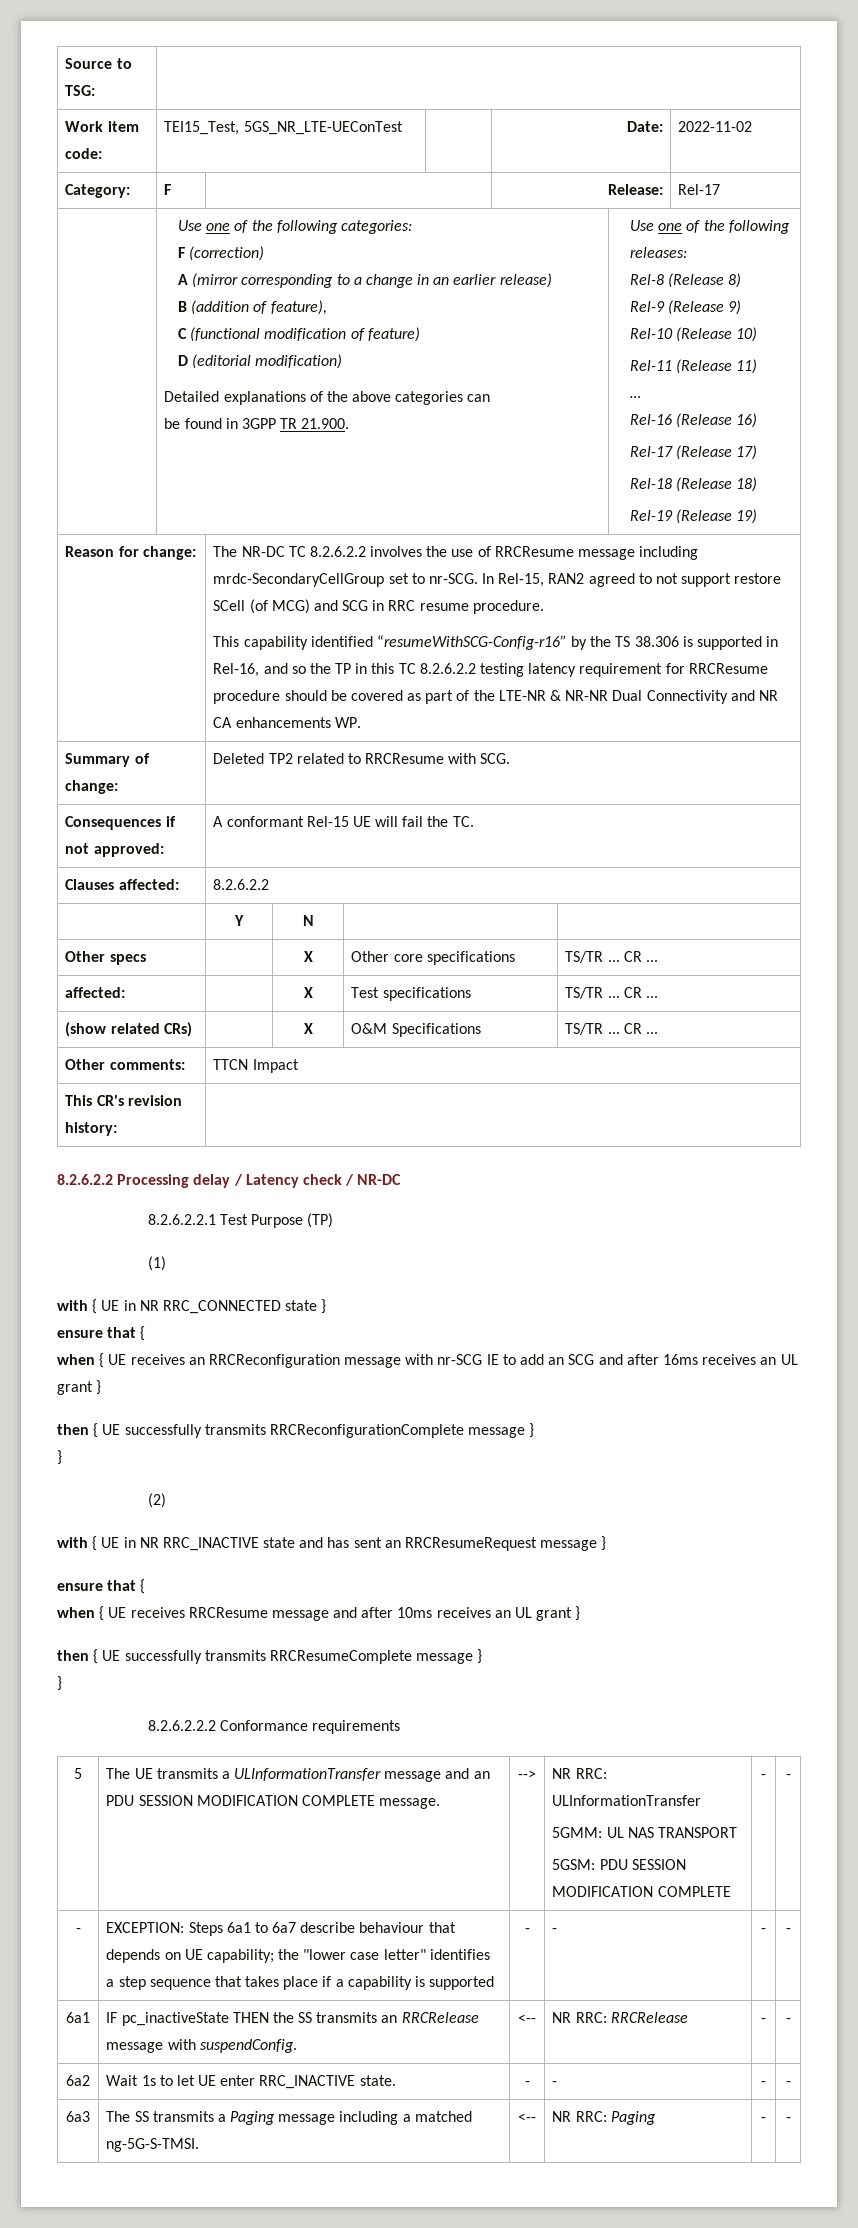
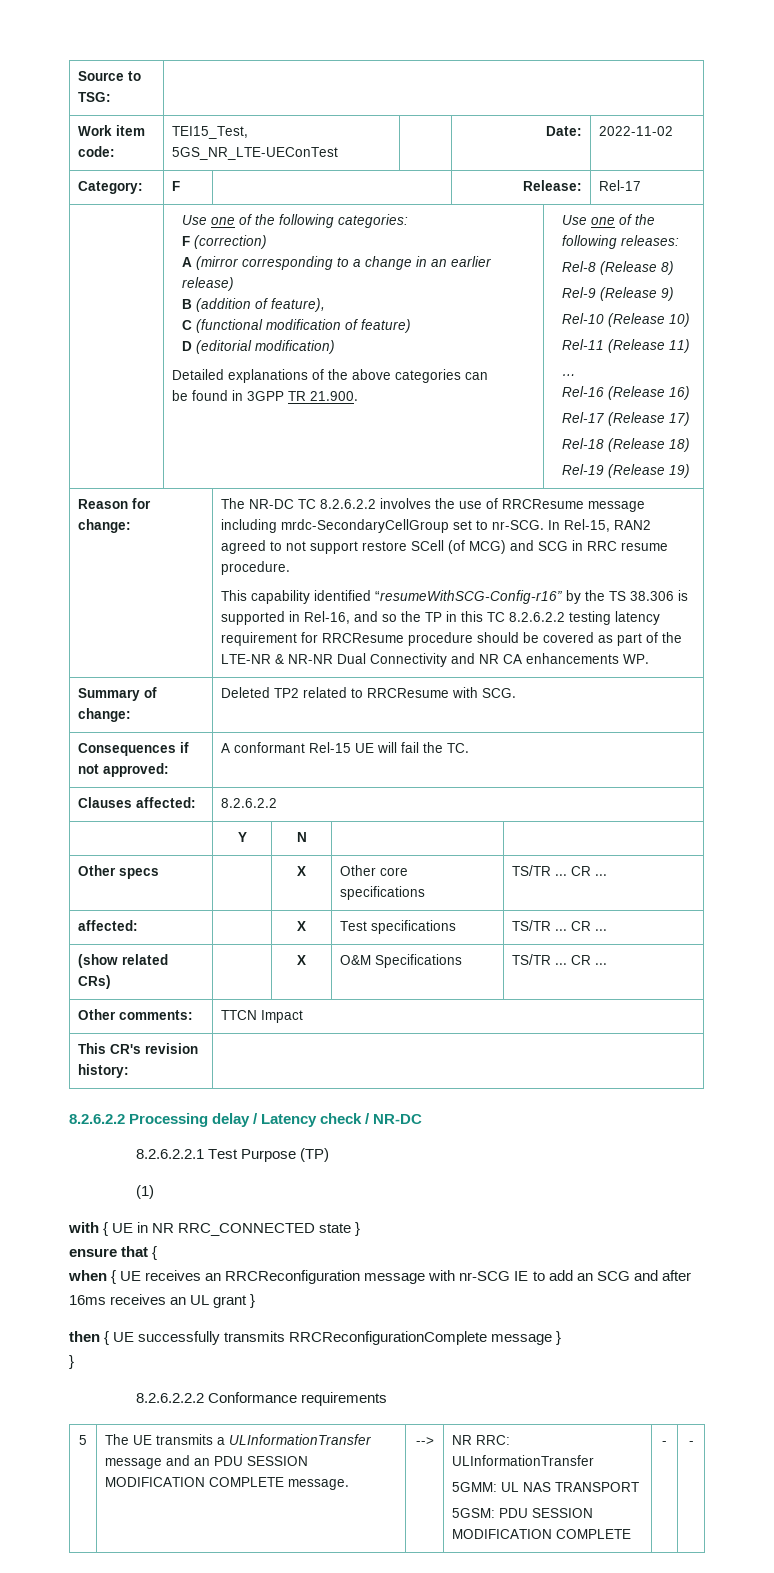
- (2)
- with { UE in NR RRC_INACTIVE state and has sent an RRCResumeRequest message }
- ensure that {
- when { UE receives RRCResume message and after 10ms receives an UL grant }
- then { UE successfully transmits RRCResumeComplete message }
- }
- - | EXCEPTION: Steps 6a1 to 6a7 describe behaviour that depends on UE capability; the "lower case letter" identifies a step sequence that takes place if a capability is supported | - | - | - | -
- 6a1 | IF pc_inactiveState THEN the SS transmits an RRCRelease message with suspendConfig. | <-- | NR RRC: RRCRelease | - | -
- 6a2 | Wait 1s to let UE enter RRC_INACTIVE state. | - | - | - | -
- 6a3 | The SS transmits a Paging message including a matched ng-5G-S-TMSI. | <-- | NR RRC: Paging | - | -

